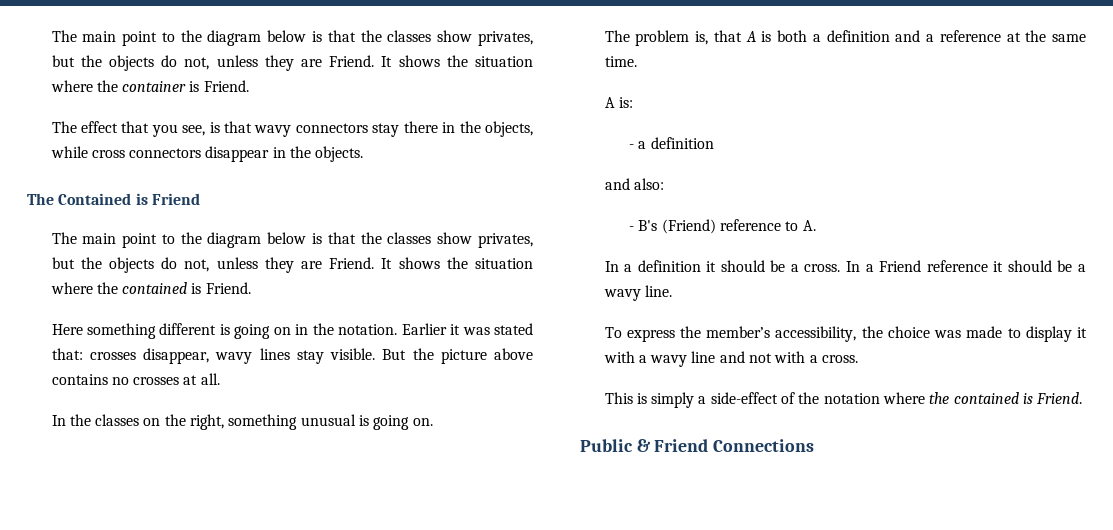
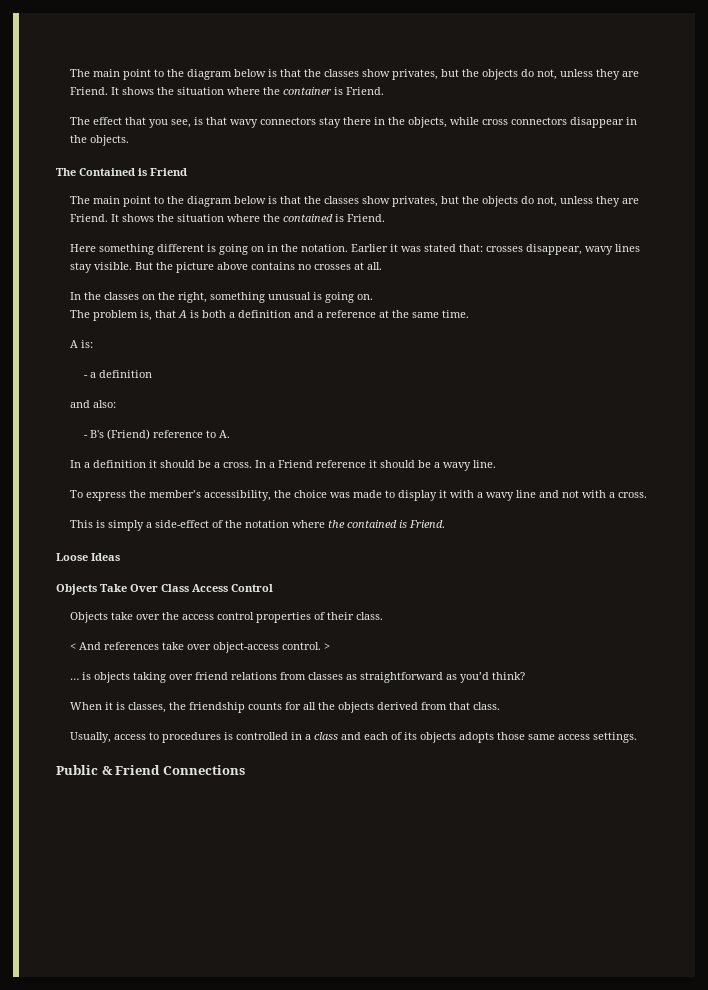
+ Loose Ideas
+ Objects Take Over Class Access Control
+ Objects take over the access control properties of their class.
+ < And references take over object-access control. >
+ … is objects taking over friend relations from classes as straightforward as you’d think?
+ When it is classes, the friendship counts for all the objects derived from that class.
+ Usually, access to procedures is controlled in a class and each of its objects adopts those same access settings.

